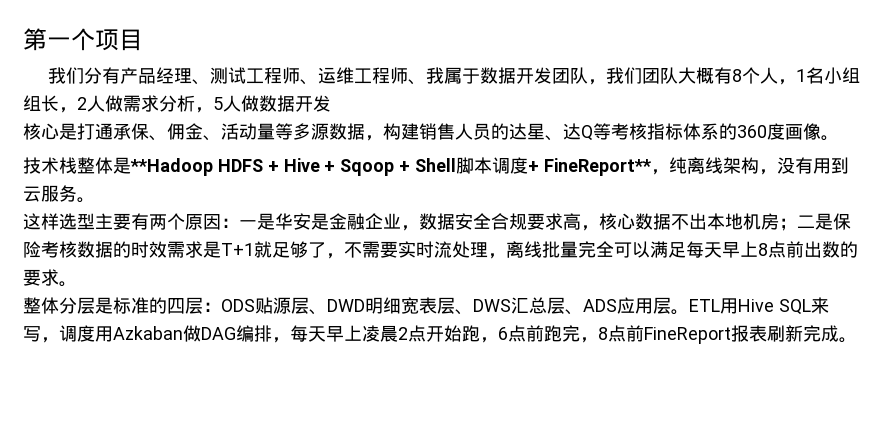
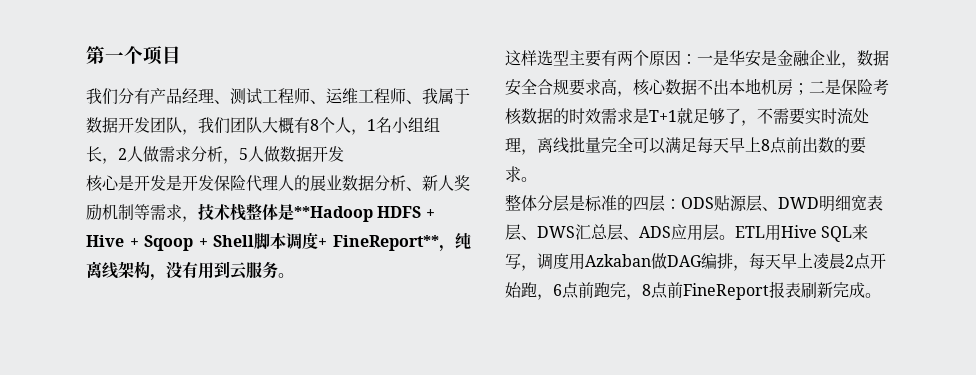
- 核心是打通承保、佣金、活动量等多源数据，构建销售人员的达星、达Q等考核指标体系的360度画像。
- 技术栈整体是**Hadoop HDFS + Hive + Sqoop + Shell脚本调度+ FineReport**，纯离线架构，没有用到云服务。
+ 核心是开发是开发保险代理人的展业数据分析、新人奖励机制等需求，技术栈整体是**Hadoop HDFS + Hive + Sqoop + Shell脚本调度+ FineReport**，纯离线架构，没有用到云服务。

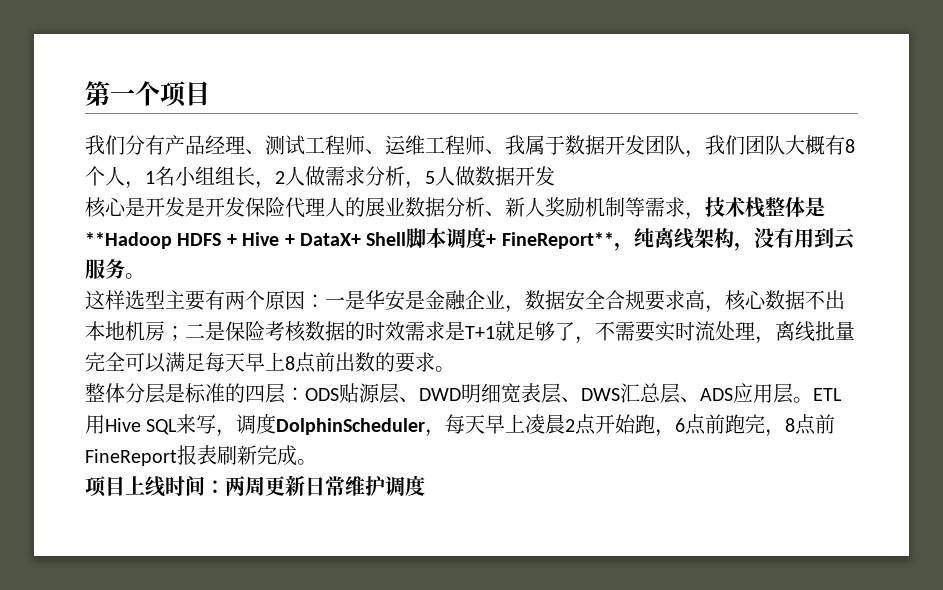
- 核心是开发是开发保险代理人的展业数据分析、新人奖励机制等需求，技术栈整体是**Hadoop HDFS + Hive + Sqoop + Shell脚本调度+ FineReport**，纯离线架构，没有用到云服务。
+ 核心是开发是开发保险代理人的展业数据分析、新人奖励机制等需求，技术栈整体是**Hadoop HDFS + Hive + DataX+ Shell脚本调度+ FineReport**，纯离线架构，没有用到云服务。
- ETL用Hive SQL来写，调度用Azkaban做DAG编排，每天早上凌晨2点开始跑，6点前跑完，8点前FineReport报表刷新完成。
+ ETL用Hive SQL来写，调度DolphinScheduler，每天早上凌晨2点开始跑，6点前跑完，8点前FineReport报表刷新完成。
+ 项目上线时间：两周更新日常维护调度

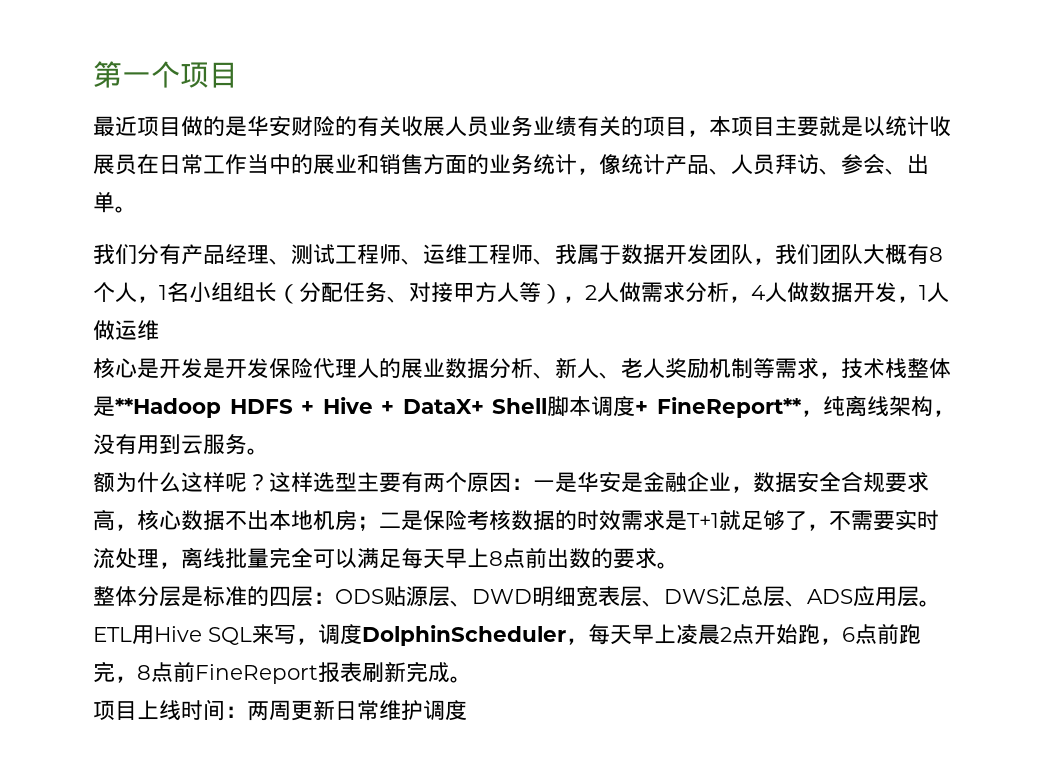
+ 最近项目做的是华安财险的有关收展人员业务业绩有关的项目，本项目主要就是以统计收展员在日常工作当中的展业和销售方面的业务统计，像统计产品、人员拜访、参会、出单。
- 我们分有产品经理、测试工程师、运维工程师、我属于数据开发团队，我们团队大概有8个人，1名小组组长，2人做需求分析，5人做数据开发
+ 我们分有产品经理、测试工程师、运维工程师、我属于数据开发团队，我们团队大概有8个人，1名小组组长（分配任务、对接甲方人等），2人做需求分析，4人做数据开发，1人做运维
- 核心是开发是开发保险代理人的展业数据分析、新人奖励机制等需求，技术栈整体是**Hadoop HDFS + Hive + DataX+ Shell脚本调度+ FineReport**，纯离线架构，没有用到云服务。
+ 核心是开发是开发保险代理人的展业数据分析、新人、老人奖励机制等需求，技术栈整体是**Hadoop HDFS + Hive + DataX+ Shell脚本调度+ FineReport**，纯离线架构，没有用到云服务。
+ 额为什么这样呢？

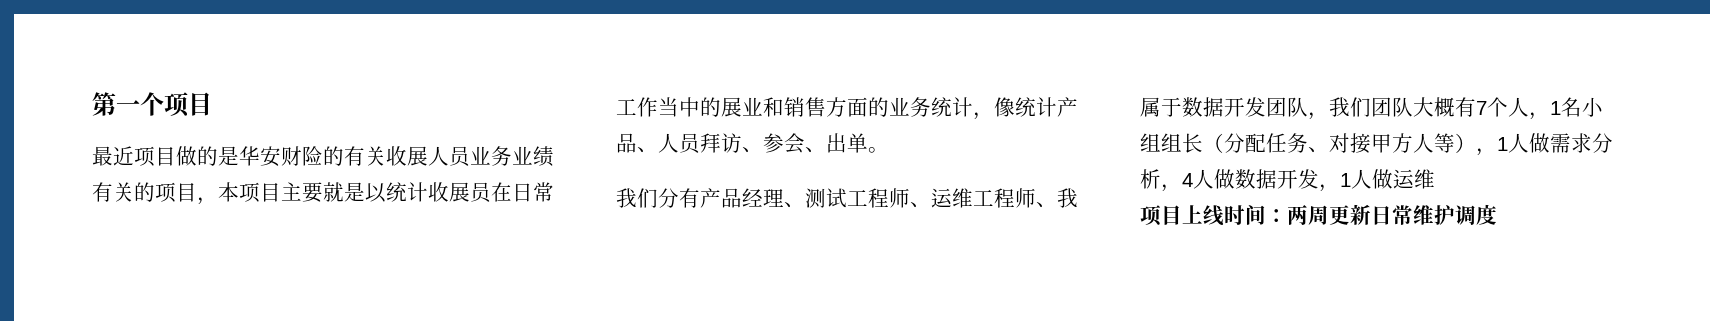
- 我们分有产品经理、测试工程师、运维工程师、我属于数据开发团队，我们团队大概有8个人，1名小组组长（分配任务、对接甲方人等），2人做需求分析，4人做数据开发，1人做运维
+ 我们分有产品经理、测试工程师、运维工程师、我属于数据开发团队，我们团队大概有7个人，1名小组组长（分配任务、对接甲方人等），1人做需求分析，4人做数据开发，1人做运维
- 核心是开发是开发保险代理人的展业数据分析、新人、老人奖励机制等需求，技术栈整体是**Hadoop HDFS + Hive + DataX+ Shell脚本调度+ FineReport**，纯离线架构，没有用到云服务。
- 额为什么这样呢？这样选型主要有两个原因：一是华安是金融企业，数据安全合规要求高，核心数据不出本地机房；二是保险考核数据的时效需求是T+1就足够了，不需要实时流处理，离线批量完全可以满足每天早上8点前出数的要求。
- 整体分层是标准的四层：ODS贴源层、DWD明细宽表层、DWS汇总层、ADS应用层。ETL用Hive SQL来写，调度DolphinScheduler，每天早上凌晨2点开始跑，6点前跑完，8点前FineReport报表刷新完成。

